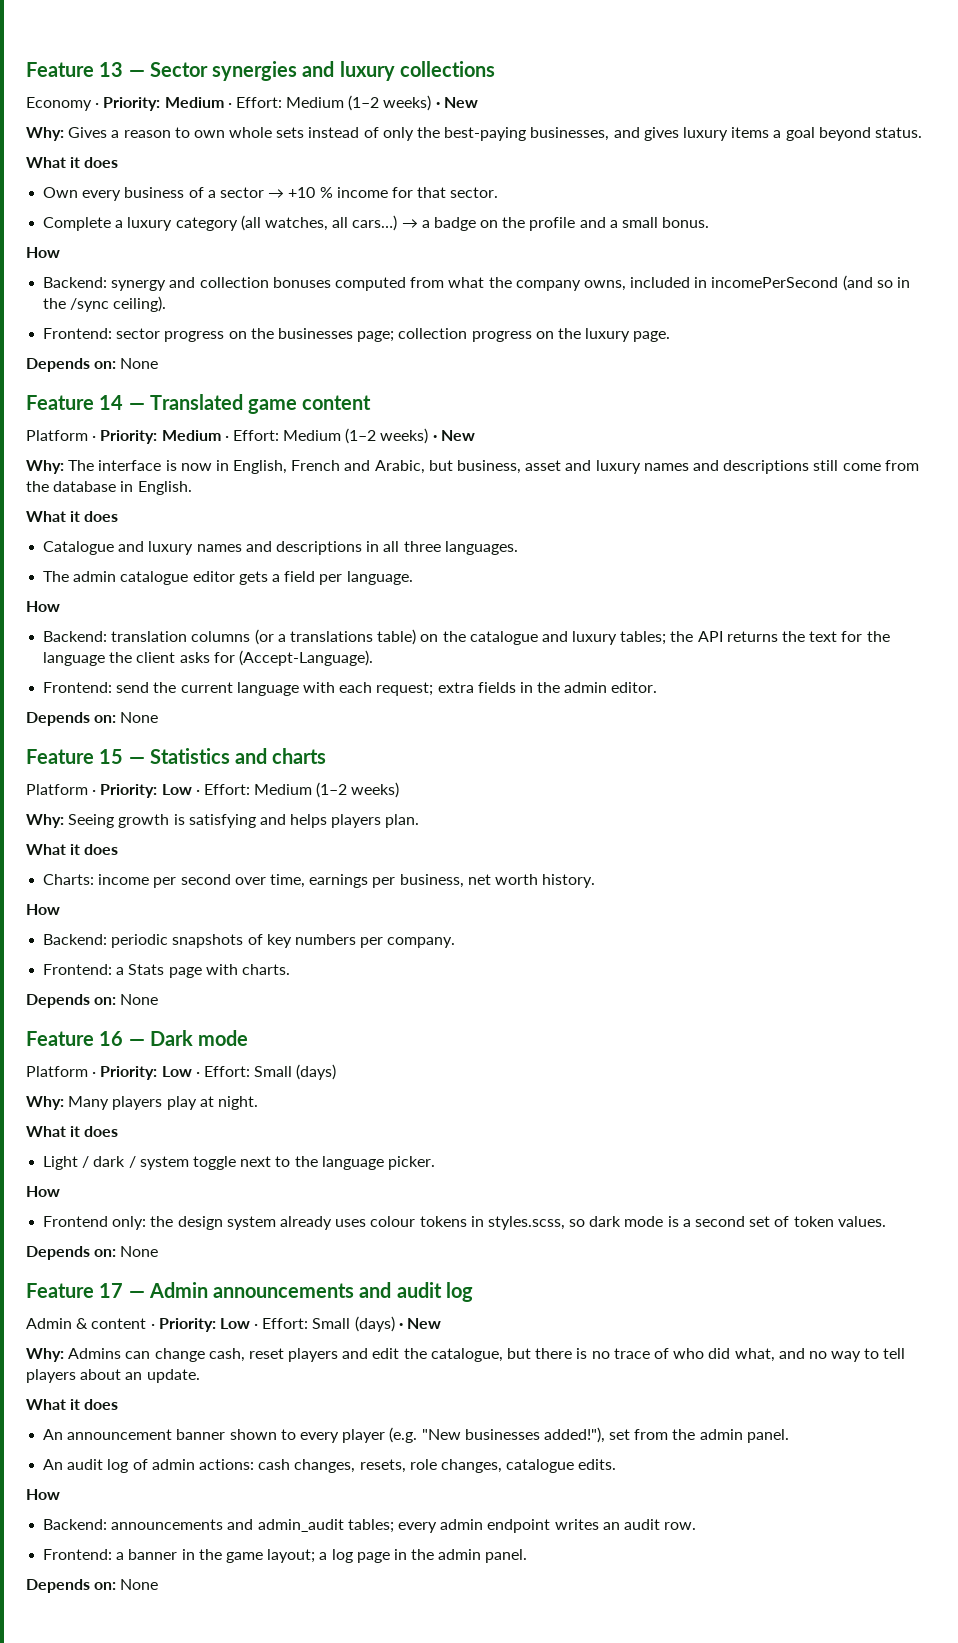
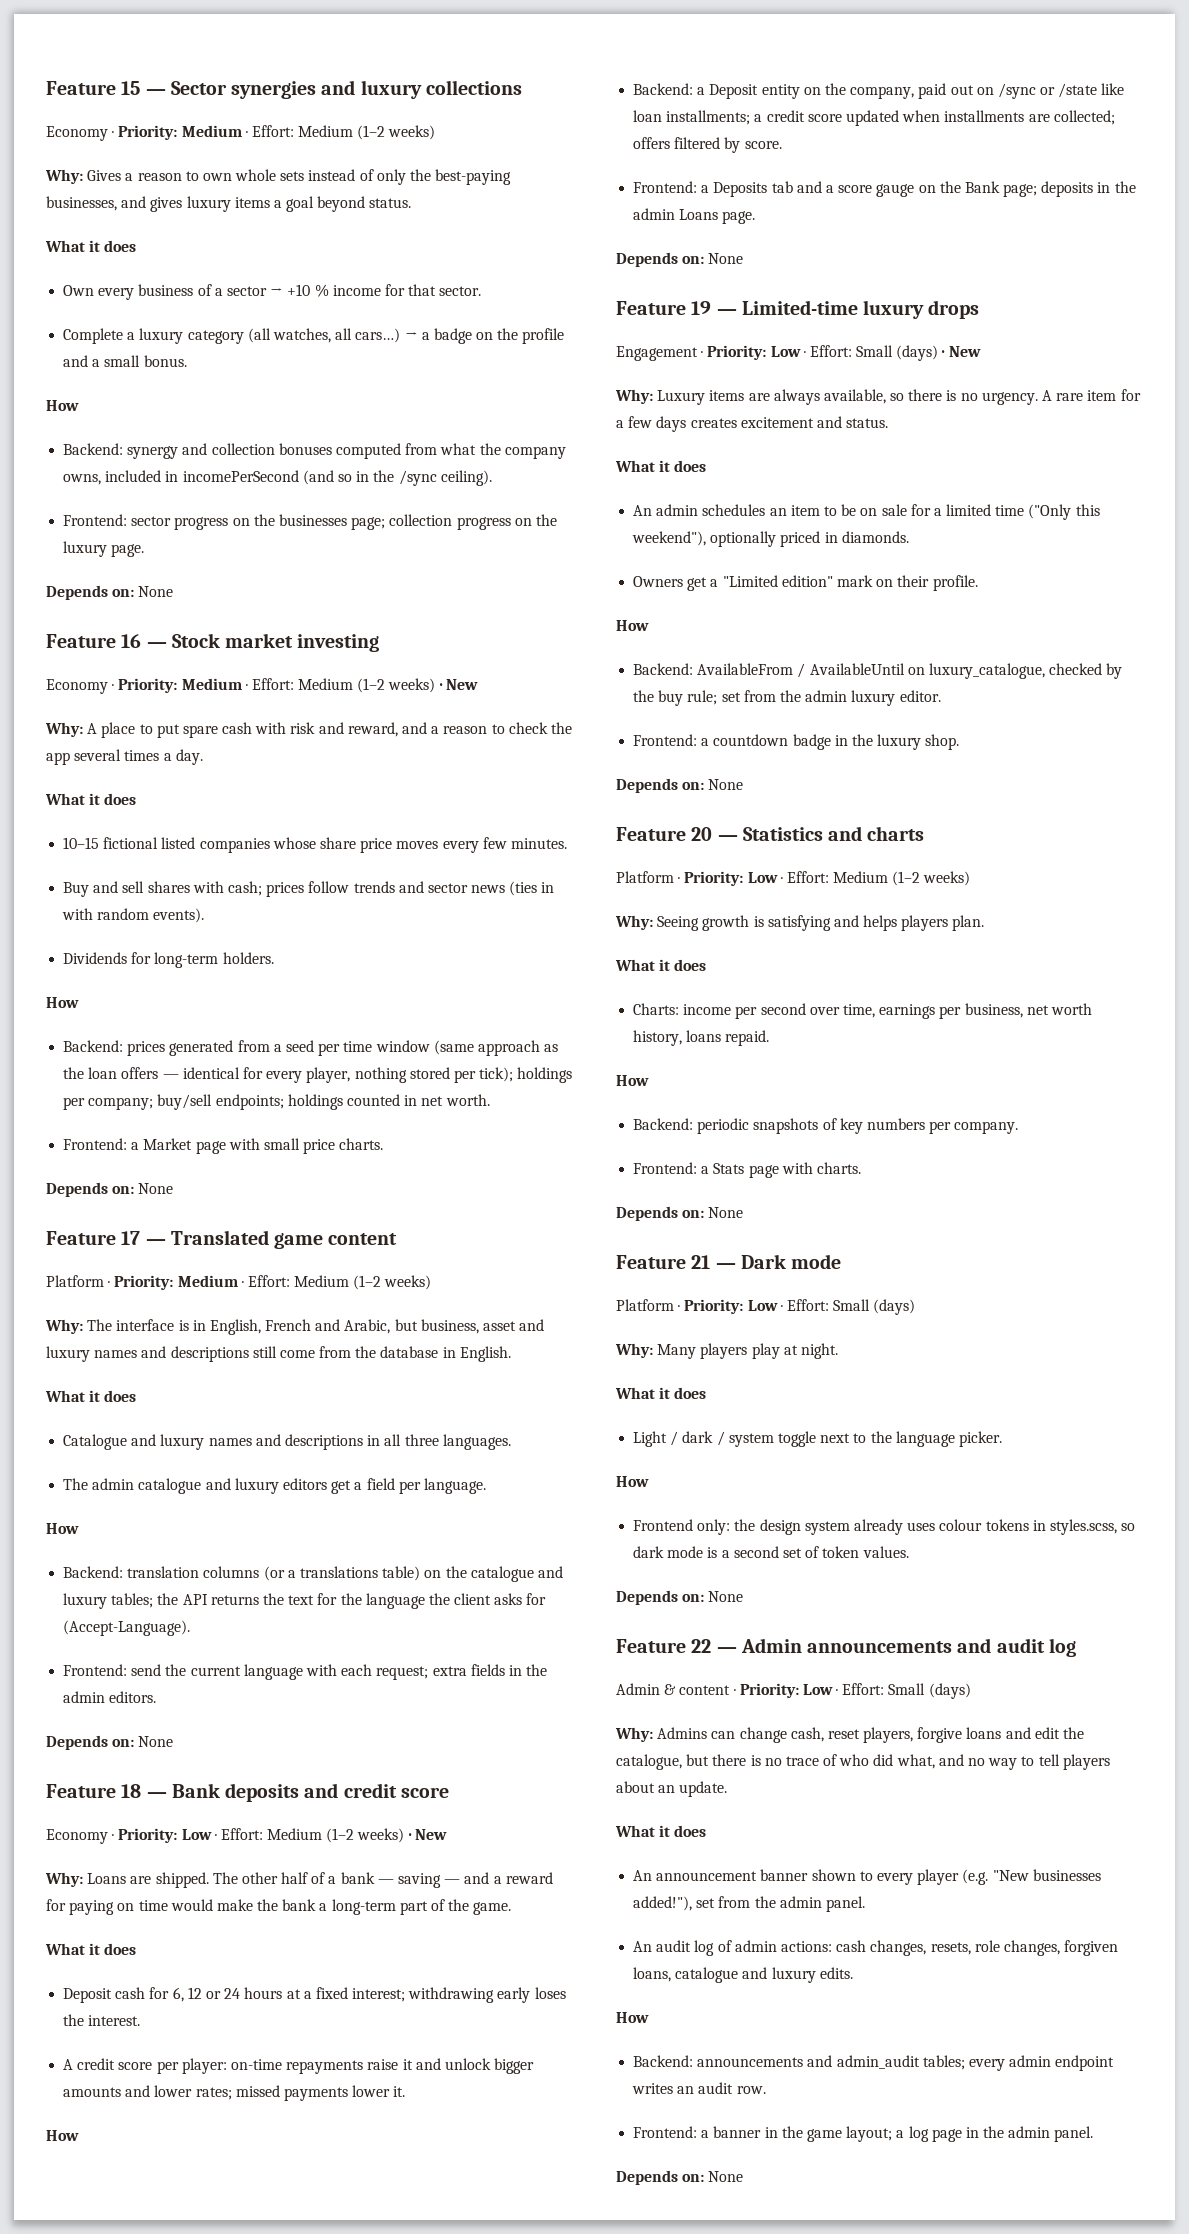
- Feature 13 — Sector synergies and luxury collections
- Economy · Priority: Medium · Effort: Medium (1–2 weeks) · New
+ Feature 15 — Sector synergies and luxury collections
+ Economy · Priority: Medium · Effort: Medium (1–2 weeks)
- Feature 14 — Translated game content
+ Feature 16 — Stock market investing
+ Economy · Priority: Medium · Effort: Medium (1–2 weeks) · New
+ Why: A place to put spare cash with risk and reward, and a reason to check the app several times a day.
+ What it does
+ 10–15 fictional listed companies whose share price moves every few minutes.
+ Buy and sell shares with cash; prices follow trends and sector news (ties in with random events).
+ Dividends for long-term holders.
+ How
+ Backend: prices generated from a seed per time window (same approach as the loan offers — identical for every player, nothing stored per tick); holdings per company; buy/sell endpoints; holdings counted in net worth.
+ Frontend: a Market page with small price charts.
+ Depends on: None
+ Feature 17 — Translated game content
- Platform · Priority: Medium · Effort: Medium (1–2 weeks) · New
+ Platform · Priority: Medium · Effort: Medium (1–2 weeks)
- Why: The interface is now in English, French and Arabic, but business, asset and luxury names and descriptions still come from the database in English.
+ Why: The interface is in English, French and Arabic, but business, asset and luxury names and descriptions still come from the database in English.
- The admin catalogue editor gets a field per language.
+ The admin catalogue and luxury editors get a field per language.
- Frontend: send the current language with each request; extra fields in the admin editor.
+ Frontend: send the current language with each request; extra fields in the admin editors.
  Depends on: None
- Feature 15 — Statistics and charts
+ Feature 18 — Bank deposits and credit score
+ Economy · Priority: Low · Effort: Medium (1–2 weeks) · New
+ Why: Loans are shipped. The other half of a bank — saving — and a reward for paying on time would make the bank a long-term part of the game.
+ What it does
+ Deposit cash for 6, 12 or 24 hours at a fixed interest; withdrawing early loses the interest.
+ A credit score per player: on-time repayments raise it and unlock bigger amounts and lower rates; missed payments lower it.
+ How
+ Backend: a Deposit entity on the company, paid out on /sync or /state like loan installments; a credit score updated when installments are collected; offers filtered by score.
+ Frontend: a Deposits tab and a score gauge on the Bank page; deposits in the admin Loans page.
+ Depends on: None
+ Feature 19 — Limited-time luxury drops
+ Engagement · Priority: Low · Effort: Small (days) · New
+ Why: Luxury items are always available, so there is no urgency. A rare item for a few days creates excitement and status.
+ What it does
+ An admin schedules an item to be on sale for a limited time ("Only this weekend"), optionally priced in diamonds.
+ Owners get a "Limited edition" mark on their profile.
+ How
+ Backend: AvailableFrom / AvailableUntil on luxury_catalogue, checked by the buy rule; set from the admin luxury editor.
+ Frontend: a countdown badge in the luxury shop.
+ Depends on: None
+ Feature 20 — Statistics and charts
- Charts: income per second over time, earnings per business, net worth history.
+ Charts: income per second over time, earnings per business, net worth history, loans repaid.
- Feature 16 — Dark mode
+ Feature 21 — Dark mode
- Feature 17 — Admin announcements and audit log
+ Feature 22 — Admin announcements and audit log
- Admin & content · Priority: Low · Effort: Small (days) · New
+ Admin & content · Priority: Low · Effort: Small (days)
- Why: Admins can change cash, reset players and edit the catalogue, but there is no trace of who did what, and no way to tell players about an update.
+ Why: Admins can change cash, reset players, forgive loans and edit the catalogue, but there is no trace of who did what, and no way to tell players about an update.
- An audit log of admin actions: cash changes, resets, role changes, catalogue edits.
+ An audit log of admin actions: cash changes, resets, role changes, forgiven loans, catalogue and luxury edits.

